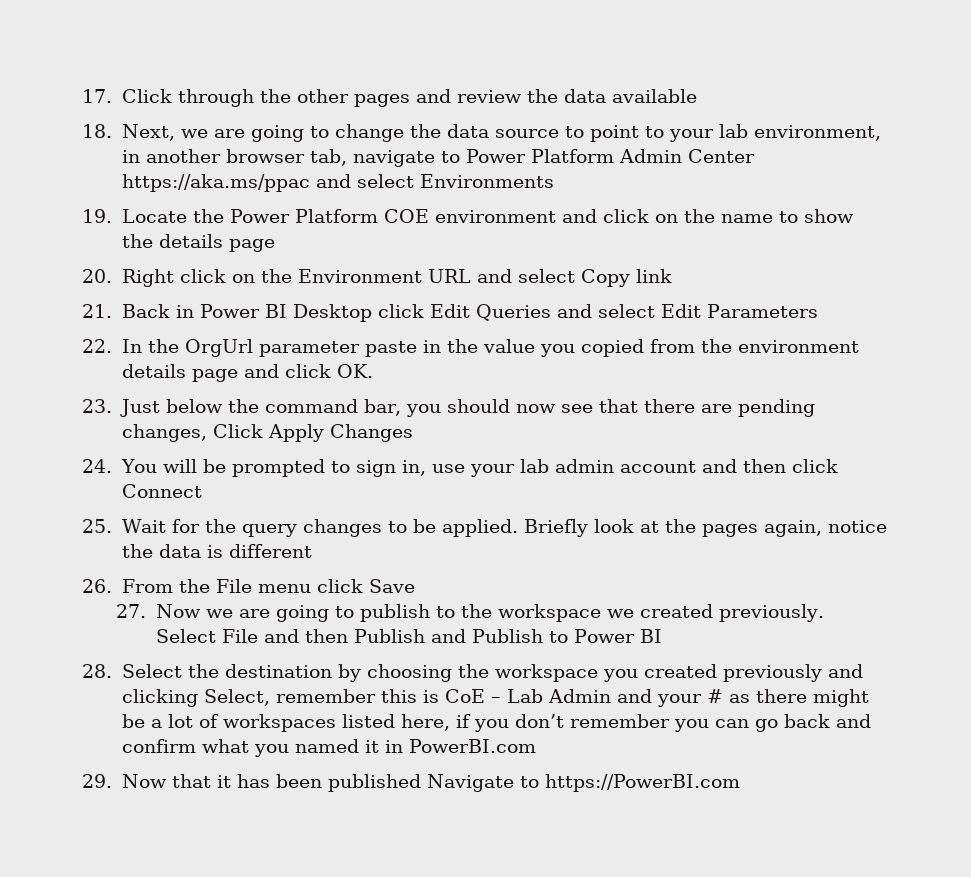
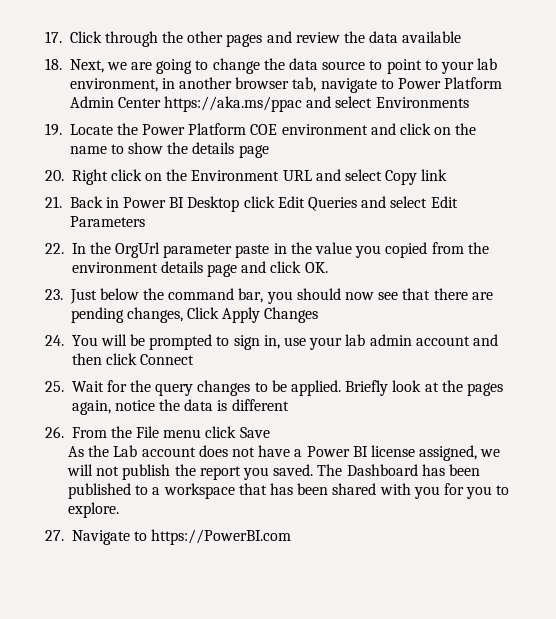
- 27. Now we are going to publish to the workspace we created previously. Select File and then Publish and Publish to Power BI
- 28. Select the destination by choosing the workspace you created previously and clicking Select, remember this is CoE – Lab Admin and your # as there might be a lot of workspaces listed here, if you don’t remember you can go back and confirm what you named it in PowerBI.com
- 29. Now that it has been published Navigate to https://PowerBI.com
+ As the Lab account does not have a Power BI license assigned, we will not publish the report you saved. The Dashboard has been published to a workspace that has been shared with you for you to explore.
+ 27. Navigate to https://PowerBI.com

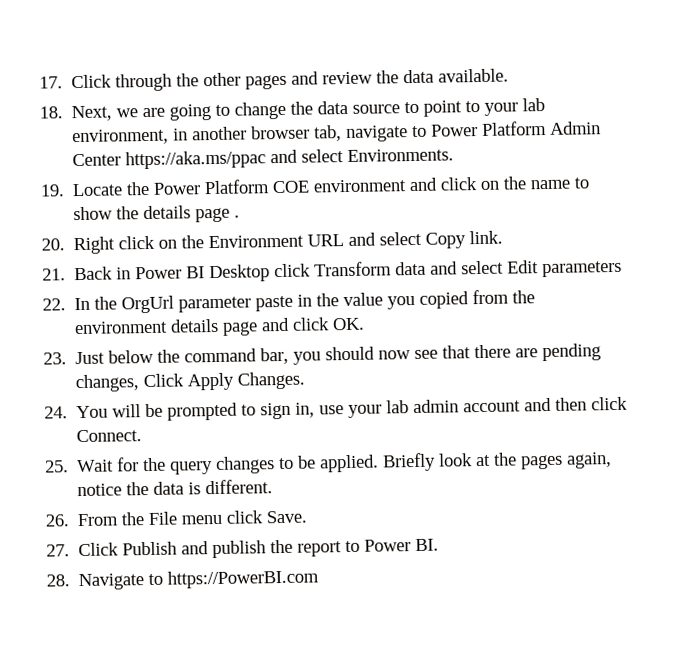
- 17. Click through the other pages and review the data available
+ 17. Click through the other pages and review the data available.
- 18. Next, we are going to change the data source to point to your lab environment, in another browser tab, navigate to Power Platform Admin Center https://aka.ms/ppac and select Environments
+ 18. Next, we are going to change the data source to point to your lab environment, in another browser tab, navigate to Power Platform Admin Center https://aka.ms/ppac and select Environments.
- 19. Locate the Power Platform COE environment and click on the name to show the details page
+ 19. Locate the Power Platform COE environment and click on the name to show the details page .
- 20. Right click on the Environment URL and select Copy link
+ 20. Right click on the Environment URL and select Copy link.
- 21. Back in Power BI Desktop click Edit Queries and select Edit Parameters
+ 21. Back in Power BI Desktop click Transform data and select Edit parameters
- 23. Just below the command bar, you should now see that there are pending changes, Click Apply Changes
+ 23. Just below the command bar, you should now see that there are pending changes, Click Apply Changes.
- 24. You will be prompted to sign in, use your lab admin account and then click Connect
+ 24. You will be prompted to sign in, use your lab admin account and then click Connect.
- Briefly look at the pages again, notice the data is different
+ Briefly look at the pages again, notice the data is different.
- 26. From the File menu click Save
- As the Lab account does not have a Power BI license assigned, we will not publish the report you saved. The Dashboard has been published to a workspace that has been shared with you for you to explore.
- 27. Navigate to https://PowerBI.com
+ 26. From the File menu click Save.
+ 27. Click Publish and publish the report to Power BI.
+ 28. Navigate to https://PowerBI.com

